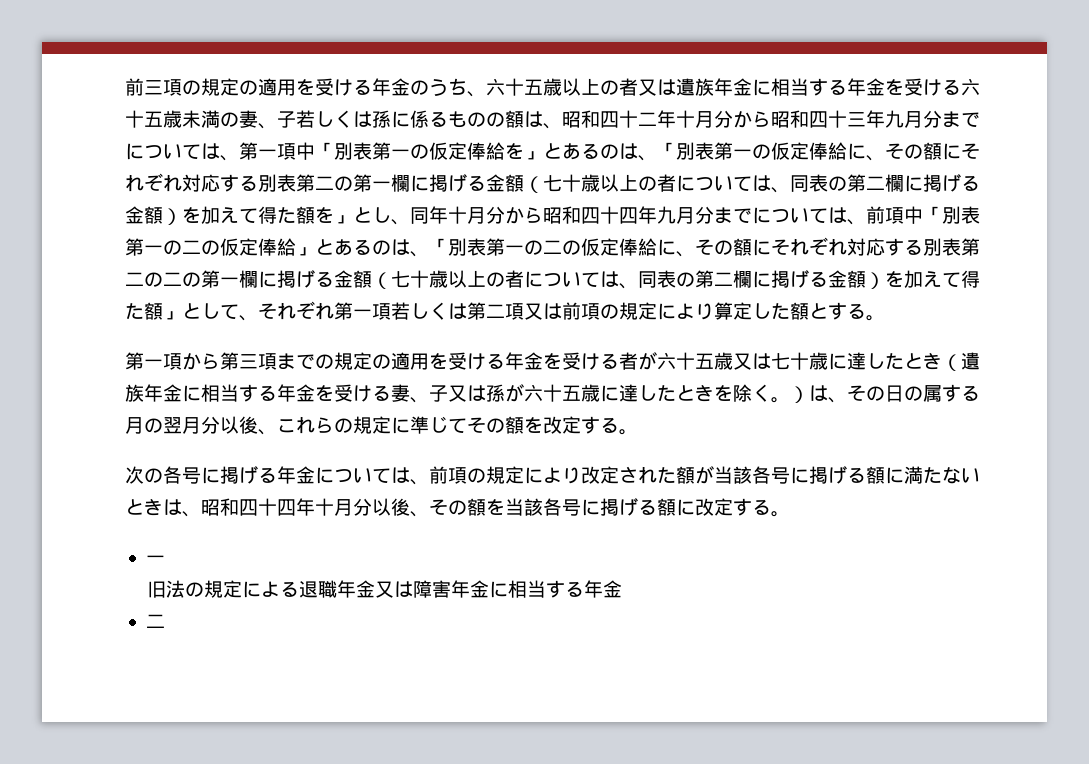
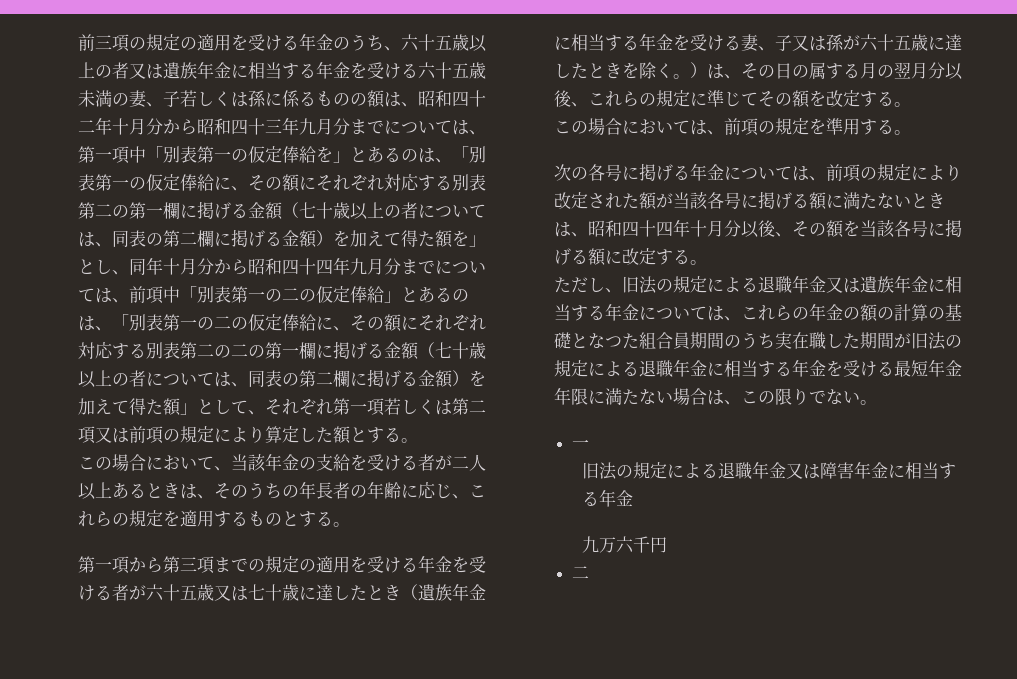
+ この場合において、当該年金の支給を受ける者が二人以上あるときは、そのうちの年長者の年齢に応じ、これらの規定を適用するものとする。
+ この場合においては、前項の規定を準用する。
+ ただし、旧法の規定による退職年金又は遺族年金に相当する年金については、これらの年金の額の計算の基礎となつた組合員期間のうち実在職した期間が旧法の規定による退職年金に相当する年金を受ける最短年金年限に満たない場合は、この限りでない。
+ 九万六千円

